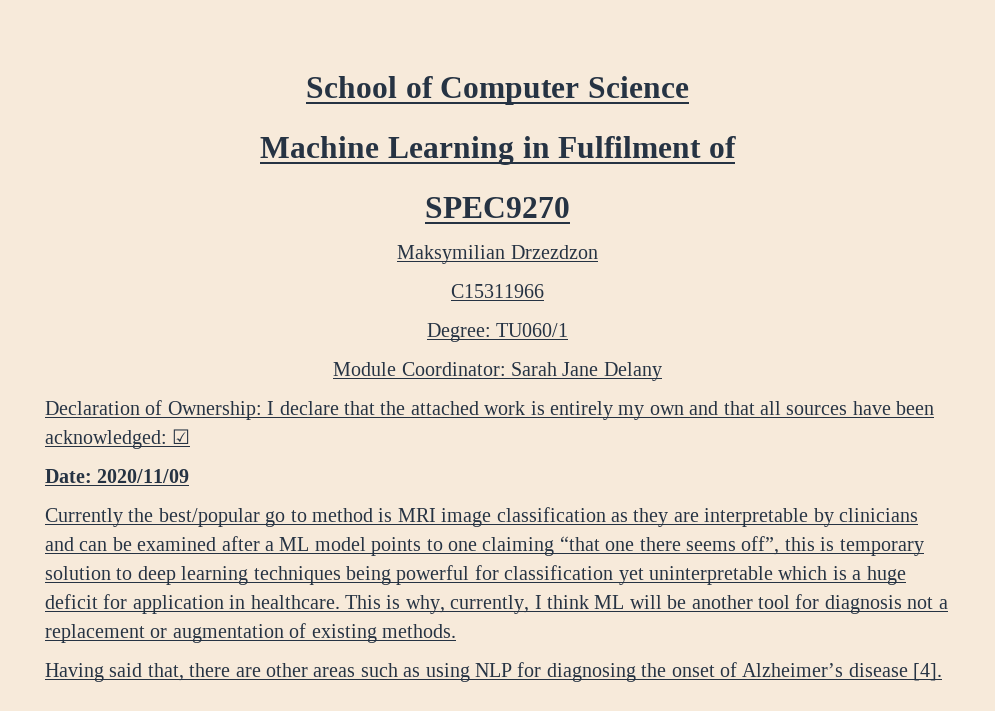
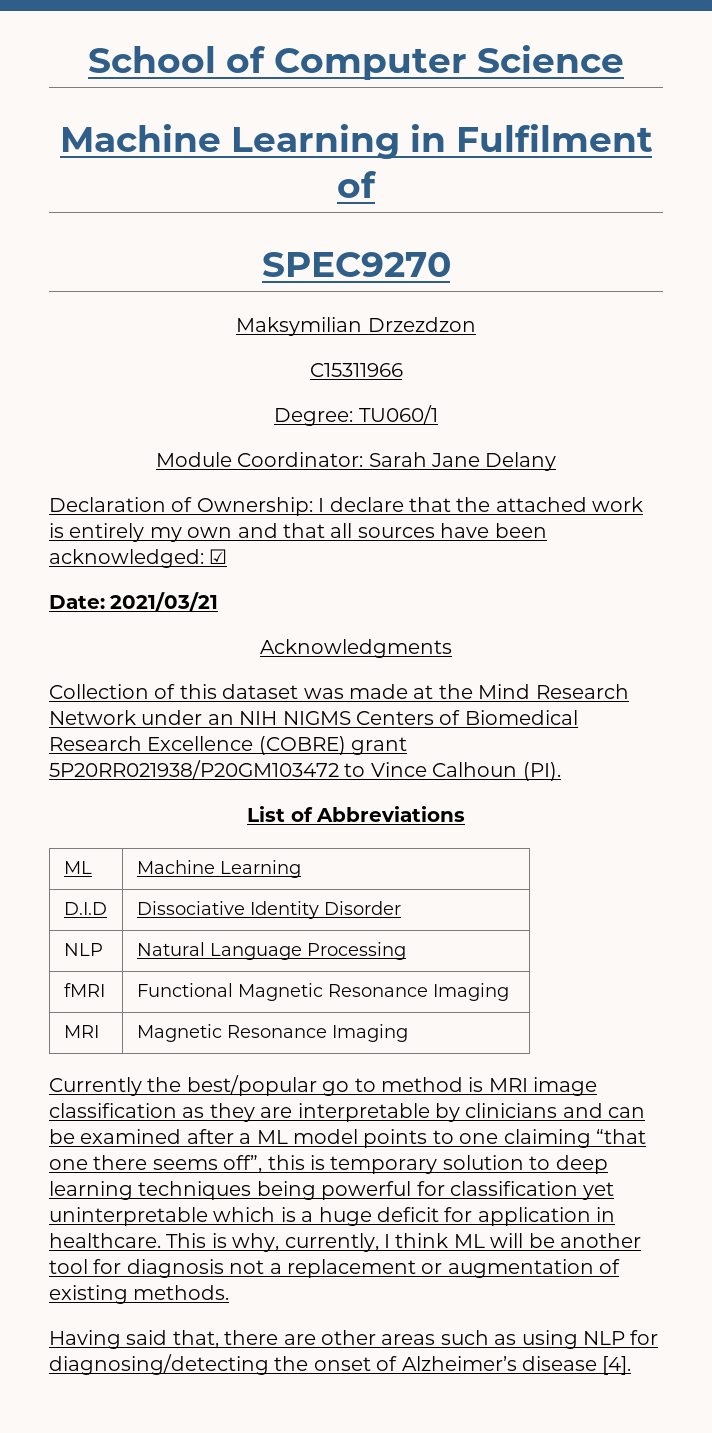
- Date: 2020/11/09
+ Date: 2021/03/21
+ Acknowledgments
+ Collection of this dataset was made at the Mind Research Network under an NIH NIGMS Centers of Biomedical Research Excellence (COBRE) grant 5P20RR021938/P20GM103472 to Vince Calhoun (PI).
+ List of Abbreviations
+ ML | Machine Learning
+ D.I.D | Dissociative Identity Disorder
+ NLP | Natural Language Processing
+ fMRI | Functional Magnetic Resonance Imaging
+ MRI | Magnetic Resonance Imaging
- Having said that, there are other areas such as using NLP for diagnosing the onset of Alzheimer’s disease [4].
+ Having said that, there are other areas such as using NLP for diagnosing/detecting the onset of Alzheimer’s disease [4].

